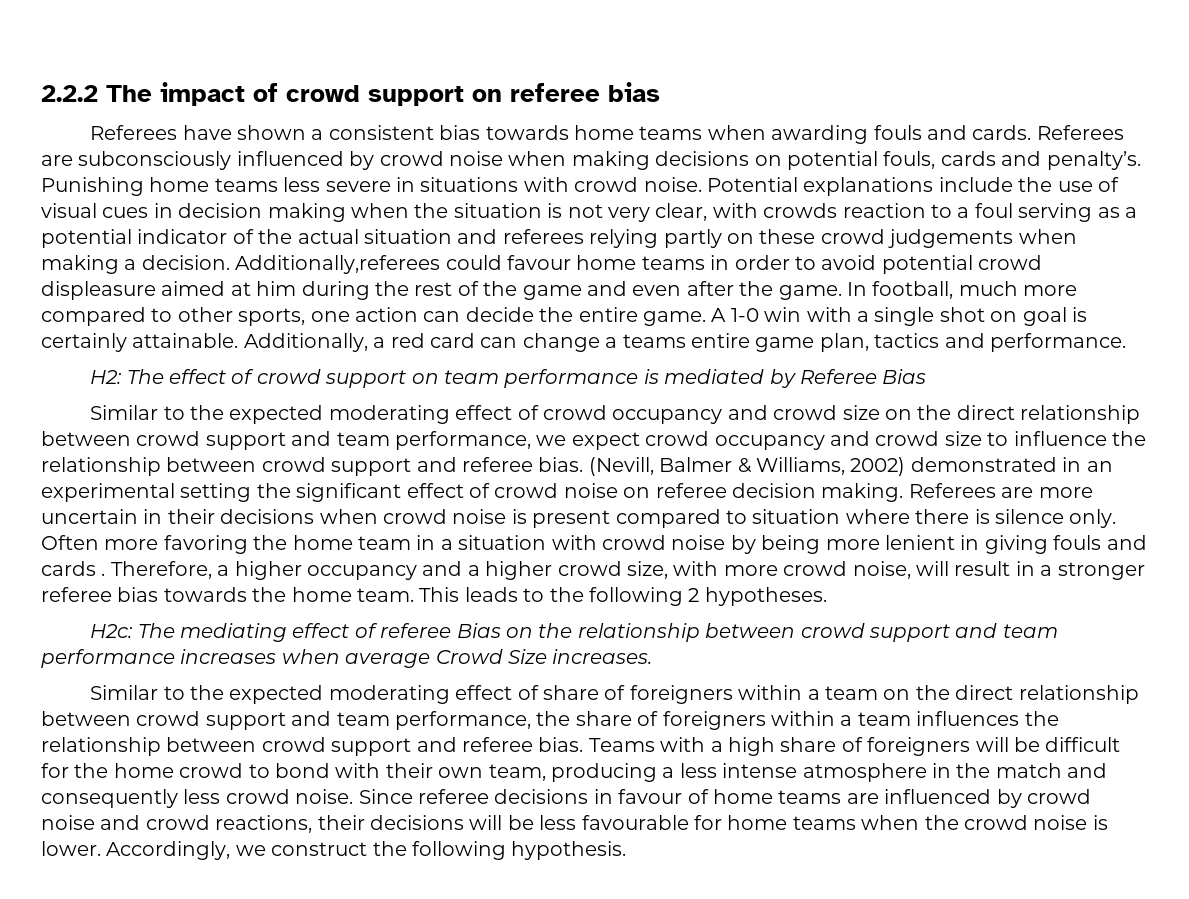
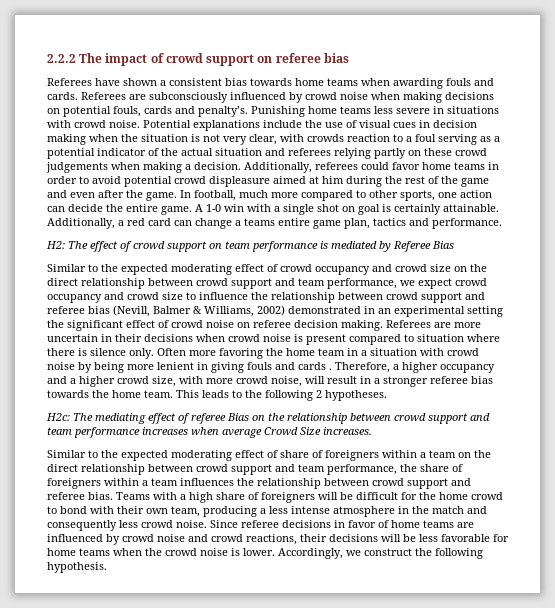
- Additionally,referees could favour home teams in order to avoid potential crowd displeasure aimed at him during the rest of the game and even after the game.
+ Additionally, referees could favor home teams in order to avoid potential crowd displeasure aimed at him during the rest of the game and even after the game.
- Similar to the expected moderating effect of crowd occupancy and crowd size on the direct relationship between crowd support and team performance, we expect crowd occupancy and crowd size to influence the relationship between crowd support and referee bias. (Nevill, Balmer & Williams, 2002) demonstrated in an experimental setting the significant effect of crowd noise on referee decision making.
+ Similar to the expected moderating effect of crowd occupancy and crowd size on the direct relationship between crowd support and team performance, we expect crowd occupancy and crowd size to influence the relationship between crowd support and referee bias (Nevill, Balmer & Williams, 2002) demonstrated in an experimental setting the significant effect of crowd noise on referee decision making.
- Since referee decisions in favour of home teams are influenced by crowd noise and crowd reactions, their decisions will be less favourable for home teams when the crowd noise is lower.
+ Since referee decisions in favor of home teams are influenced by crowd noise and crowd reactions, their decisions will be less favorable for home teams when the crowd noise is lower.

